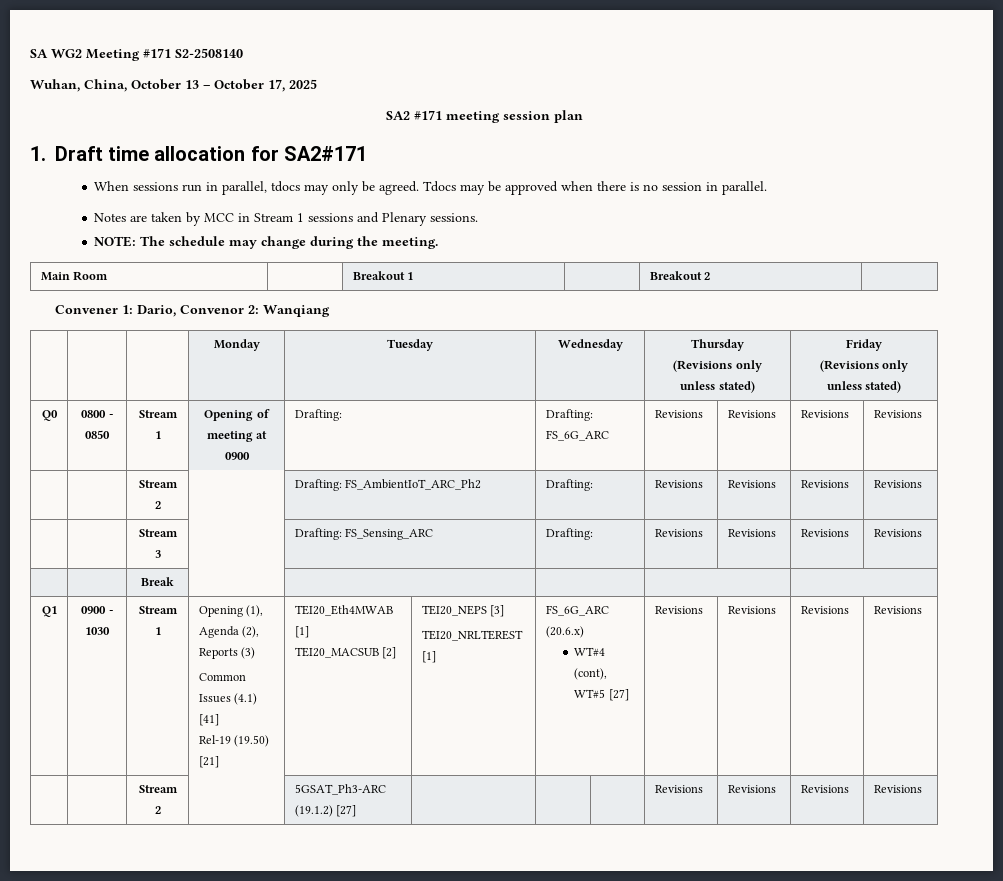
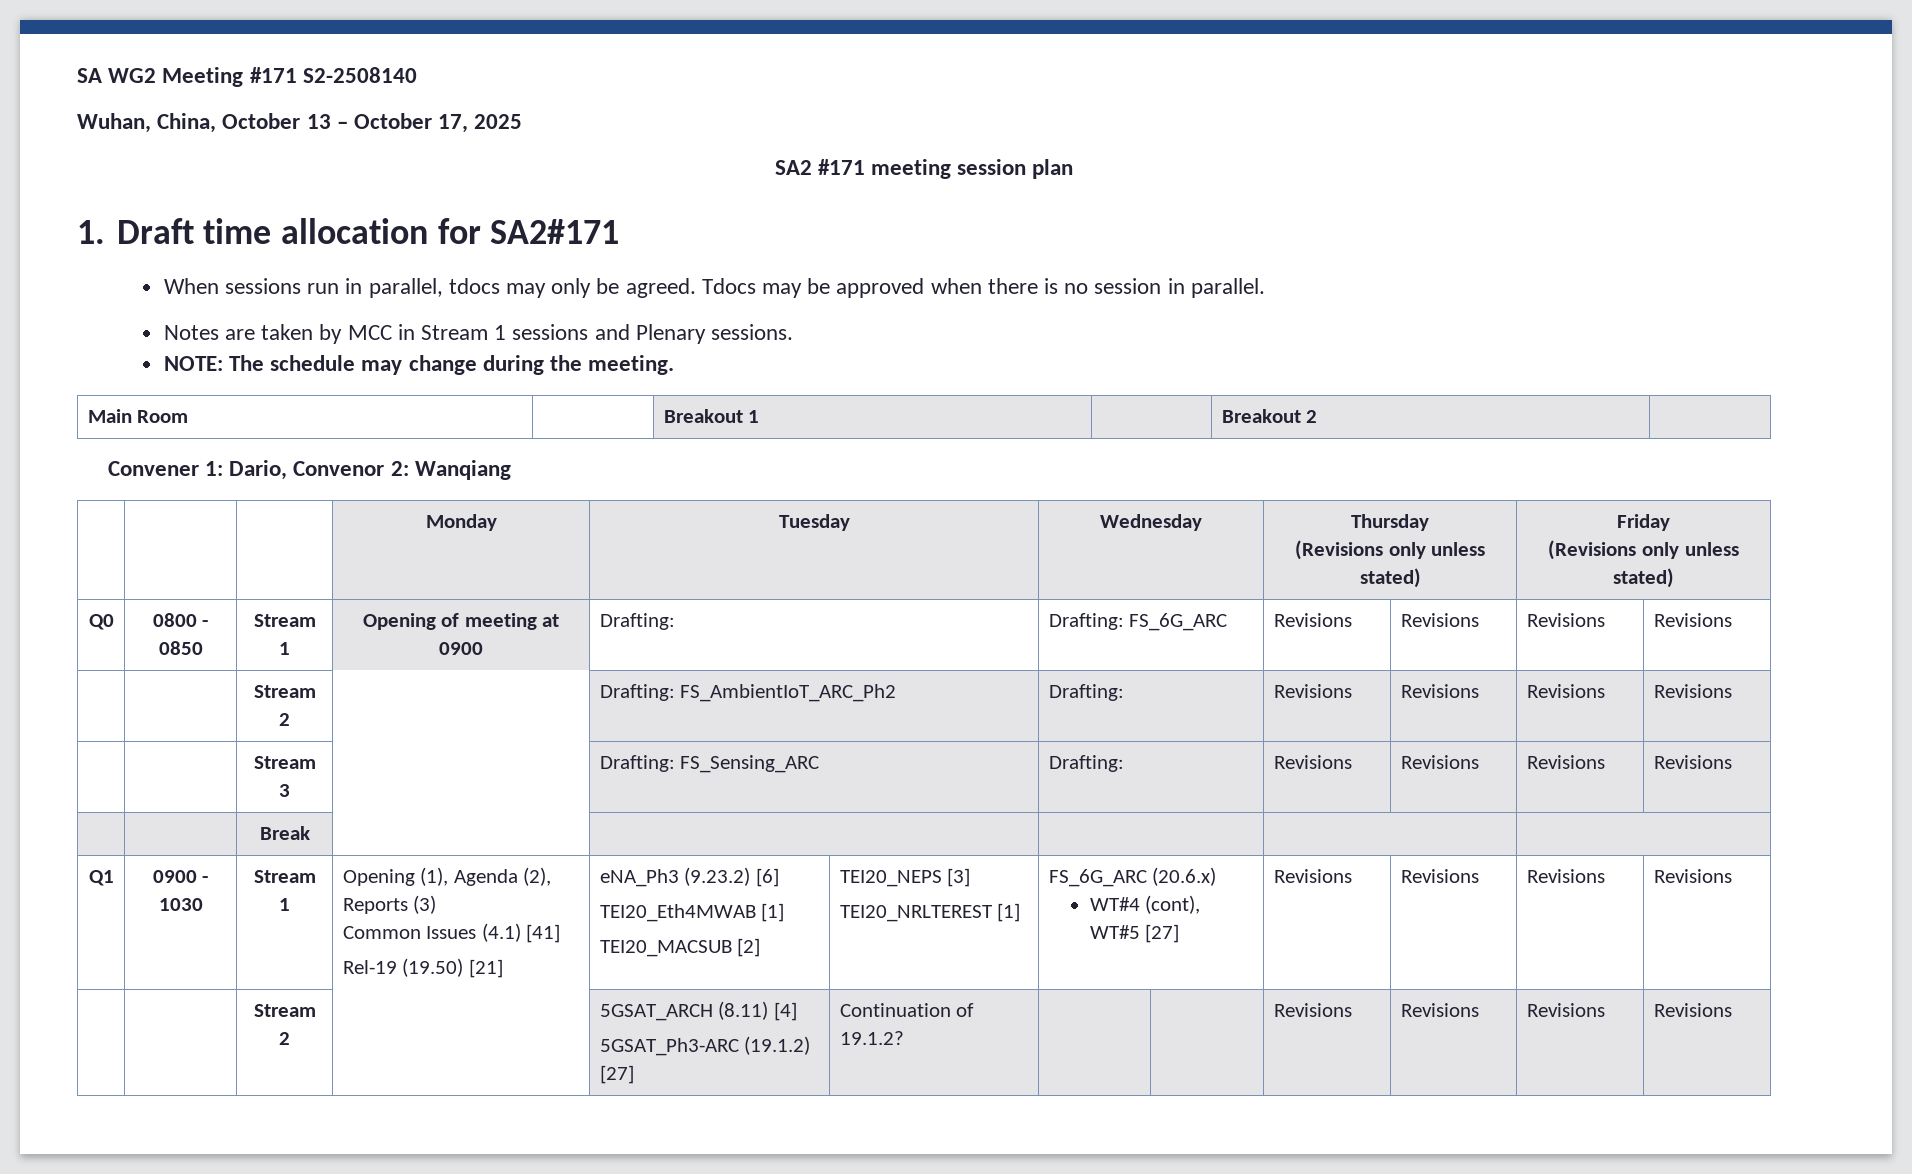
  Q1 | 0900 - 1030 | Stream 1 | Opening (1), Agenda (2), Reports (3)
  Common Issues (4.1) [41]
- Rel-19 (19.50) [21] | TEI20_Eth4MWAB [1]
+ Rel-19 (19.50) [21] | eNA_Ph3 (9.23.2) [6]
+ TEI20_Eth4MWAB [1]
- | | Stream 2 | | 5GSAT_Ph3-ARC (19.1.2) [27] | | | | Revisions | Revisions | Revisions | Revisions
+ | | Stream 2 | | 5GSAT_ARCH (8.11) [4]
+ 5GSAT_Ph3-ARC (19.1.2) [27] | Continuation of 19.1.2? | | | Revisions | Revisions | Revisions | Revisions

